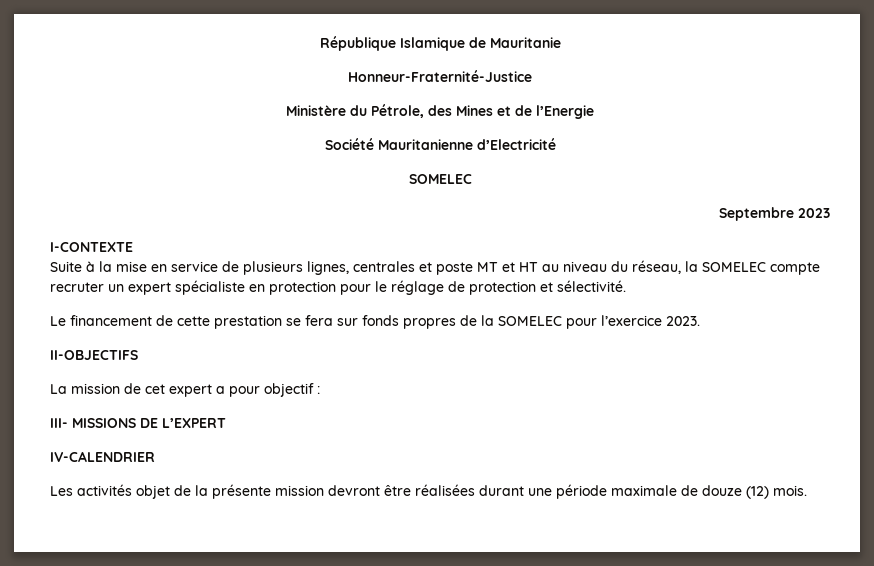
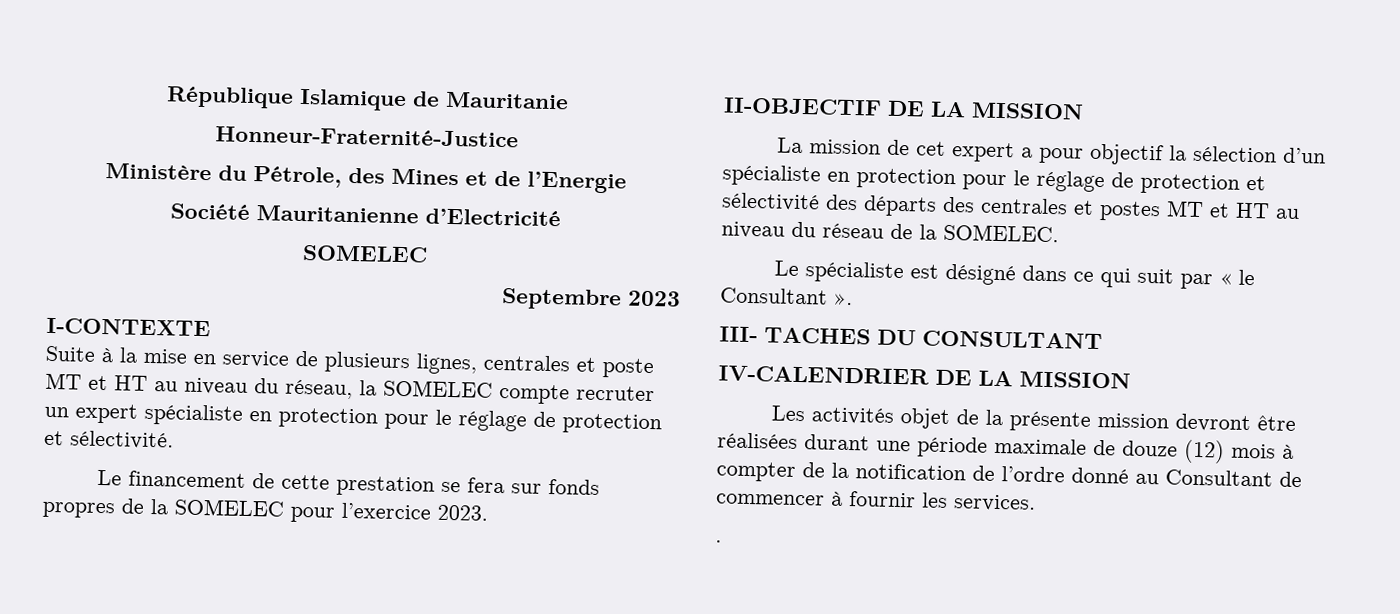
- II-OBJECTIFS
+ II-OBJECTIF DE LA MISSION
- La mission de cet expert a pour objectif :
- III- MISSIONS DE L’EXPERT
- IV-CALENDRIER
+ La mission de cet expert a pour objectif la sélection d’un spécialiste en protection pour le réglage de protection et sélectivité des départs des centrales et postes MT et HT au niveau du réseau de la SOMELEC.
+ Le spécialiste est désigné dans ce qui suit par « le Consultant ».
+ III- TACHES DU CONSULTANT
+ IV-CALENDRIER DE LA MISSION
- Les activités objet de la présente mission devront être réalisées durant une période maximale de douze (12) mois.
+ Les activités objet de la présente mission devront être réalisées durant une période maximale de douze (12) mois à compter de la notification de l’ordre donné au Consultant de commencer à fournir les services.
+ .

